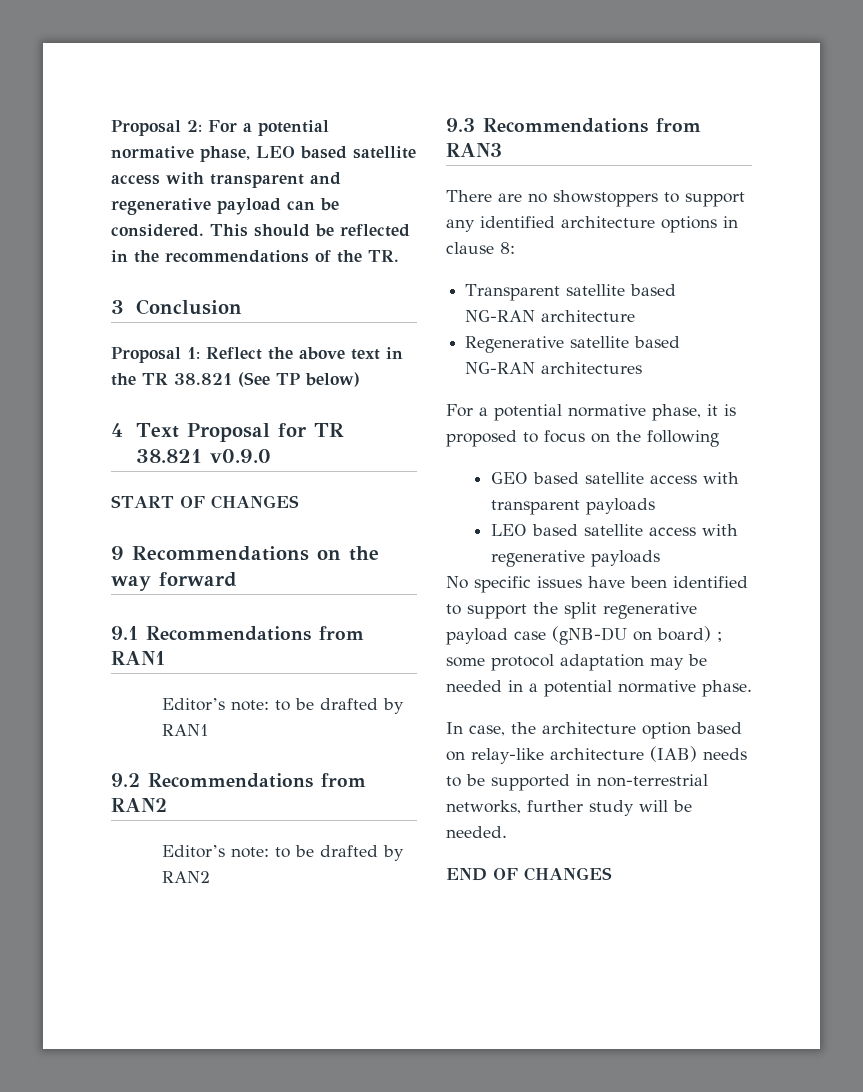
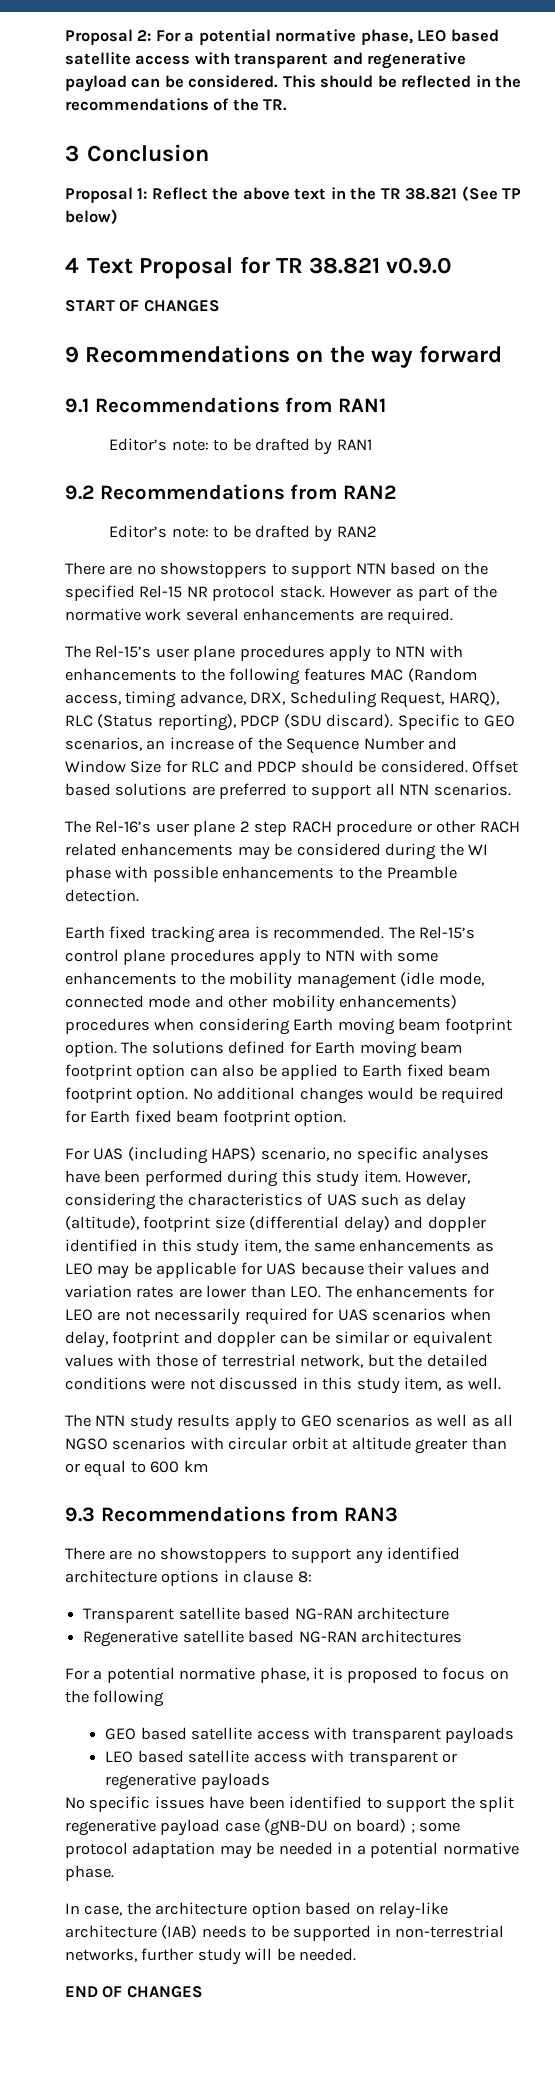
+ There are no showstoppers to support NTN based on the specified Rel-15 NR protocol stack. However as part of the normative work several enhancements are required.
+ The Rel-15’s user plane procedures apply to NTN with enhancements to the following features MAC (Random access, timing advance, DRX, Scheduling Request, HARQ), RLC (Status reporting), PDCP (SDU discard). Specific to GEO scenarios, an increase of the Sequence Number and Window Size for RLC and PDCP should be considered. Offset based solutions are preferred to support all NTN scenarios.
+ The Rel-16’s user plane 2 step RACH procedure or other RACH related enhancements may be considered during the WI phase with possible enhancements to the Preamble detection.
+ Earth fixed tracking area is recommended. The Rel-15’s control plane procedures apply to NTN with some enhancements to the mobility management (idle mode, connected mode and other mobility enhancements) procedures when considering Earth moving beam footprint option. The solutions defined for Earth moving beam footprint option can also be applied to Earth fixed beam footprint option. No additional changes would be required for Earth fixed beam footprint option.
+ For UAS (including HAPS) scenario, no specific analyses have been performed during this study item. However, considering the characteristics of UAS such as delay (altitude), footprint size (differential delay) and doppler identified in this study item, the same enhancements as LEO may be applicable for UAS because their values and variation rates are lower than LEO. The enhancements for LEO are not necessarily required for UAS scenarios when delay, footprint and doppler can be similar or equivalent values with those of terrestrial network, but the detailed conditions were not discussed in this study item, as well.
+ The NTN study results apply to GEO scenarios as well as all NGSO scenarios with circular orbit at altitude greater than or equal to 600 km
- LEO based satellite access with regenerative payloads
+ LEO based satellite access with transparent or regenerative payloads

